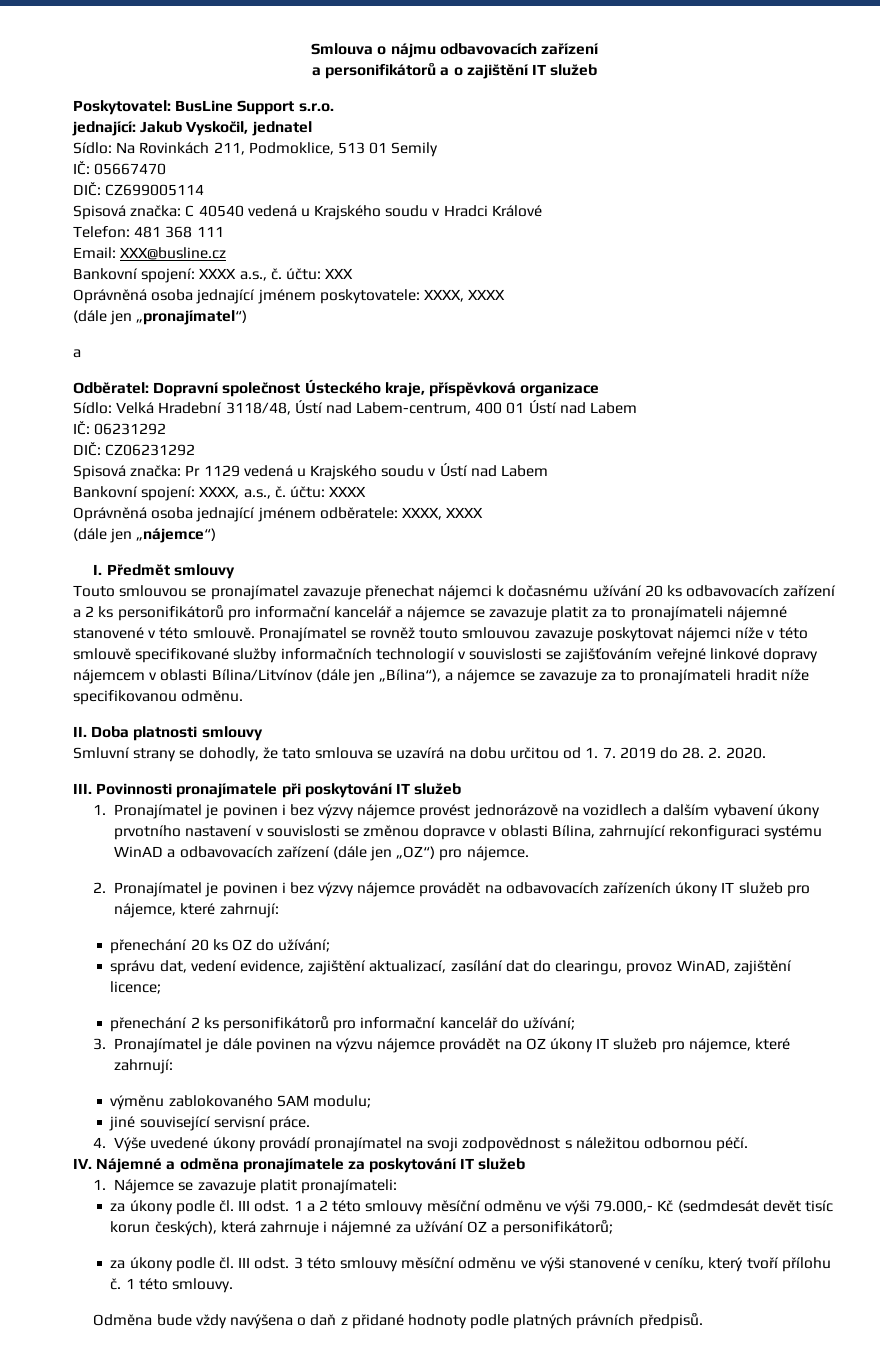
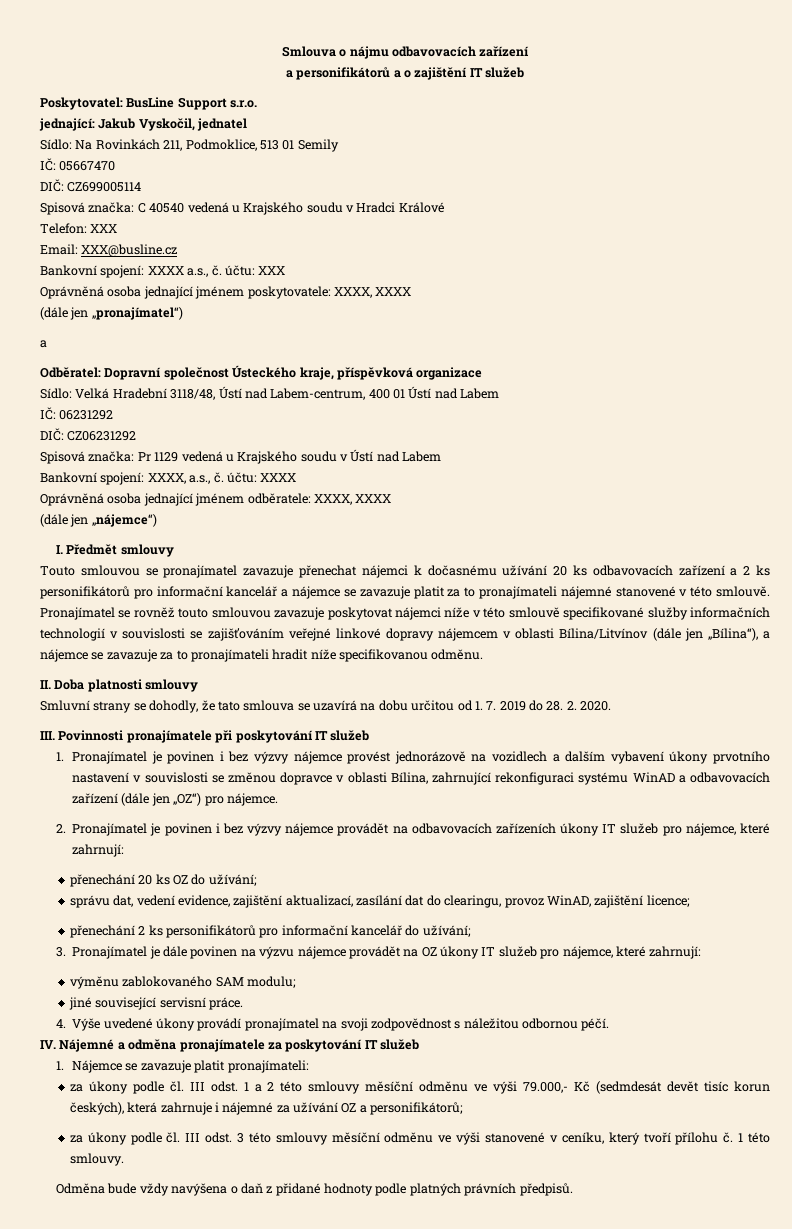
- Telefon: 481 368 111
+ Telefon: XXX

